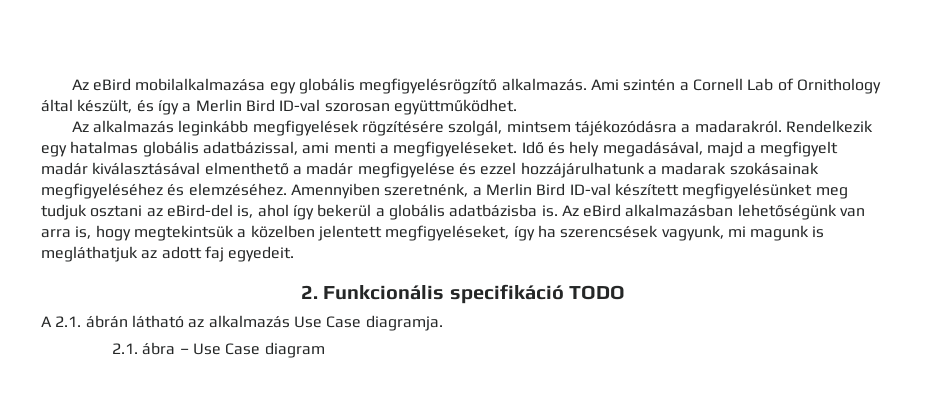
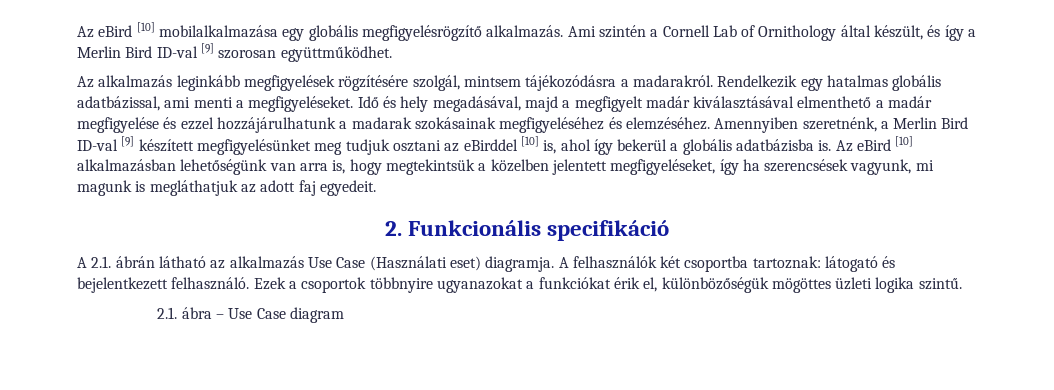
- Az eBird mobilalkalmazása egy globális megfigyelésrögzítő alkalmazás.
+ Az eBird [10] mobilalkalmazása egy globális megfigyelésrögzítő alkalmazás.
- Ami szintén a Cornell Lab of Ornithology által készült, és így a Merlin Bird ID-val szorosan együttműködhet.
+ Ami szintén a Cornell Lab of Ornithology által készült, és így a Merlin Bird ID-val [9] szorosan együttműködhet.
- Amennyiben szeretnénk, a Merlin Bird ID-val készített megfigyelésünket meg tudjuk osztani az eBird-del is, ahol így bekerül a globális adatbázisba is.
+ Amennyiben szeretnénk, a Merlin Bird ID-val [9] készített megfigyelésünket meg tudjuk osztani az eBirddel [10] is, ahol így bekerül a globális adatbázisba is.
- Az eBird alkalmazásban lehetőségünk van arra is, hogy megtekintsük a közelben jelentett megfigyeléseket, így ha szerencsések vagyunk, mi magunk is megláthatjuk az adott faj egyedeit.
+ Az eBird [10] alkalmazásban lehetőségünk van arra is, hogy megtekintsük a közelben jelentett megfigyeléseket, így ha szerencsések vagyunk, mi magunk is megláthatjuk az adott faj egyedeit.
- 2. Funkcionális specifikáció TODO
+ 2. Funkcionális specifikáció
- A 2.1. ábrán látható az alkalmazás Use Case diagramja.
+ A 2.1. ábrán látható az alkalmazás Use Case (Használati eset) diagramja. A felhasználók két csoportba tartoznak: látogató és bejelentkezett felhasználó. Ezek a csoportok többnyire ugyanazokat a funkciókat érik el, különbözőségük mögöttes üzleti logika szintű.

